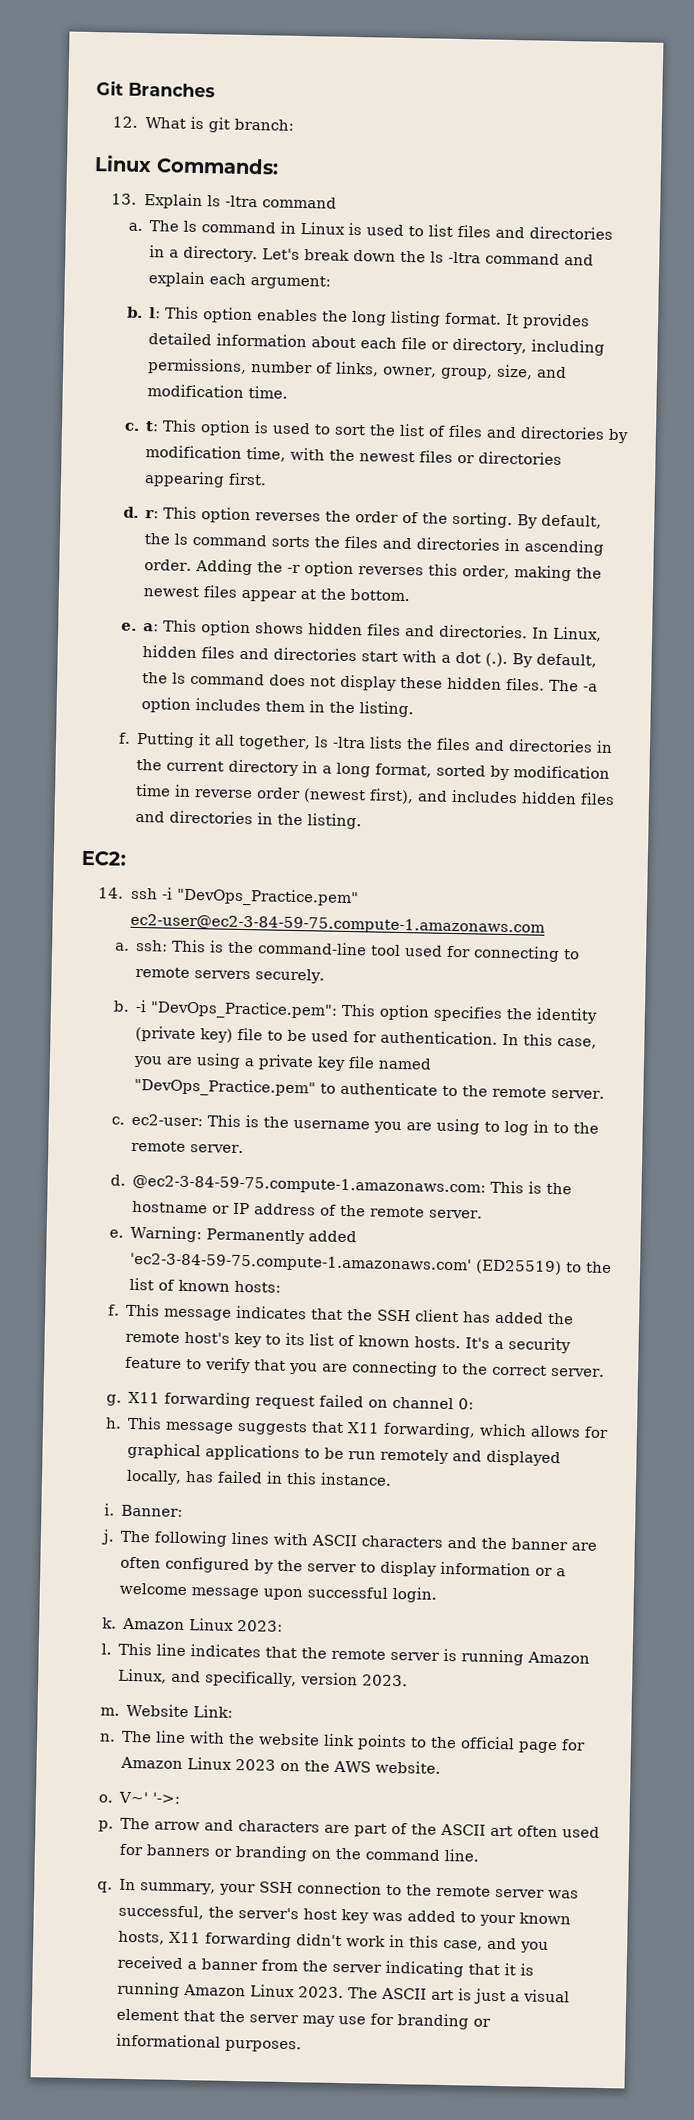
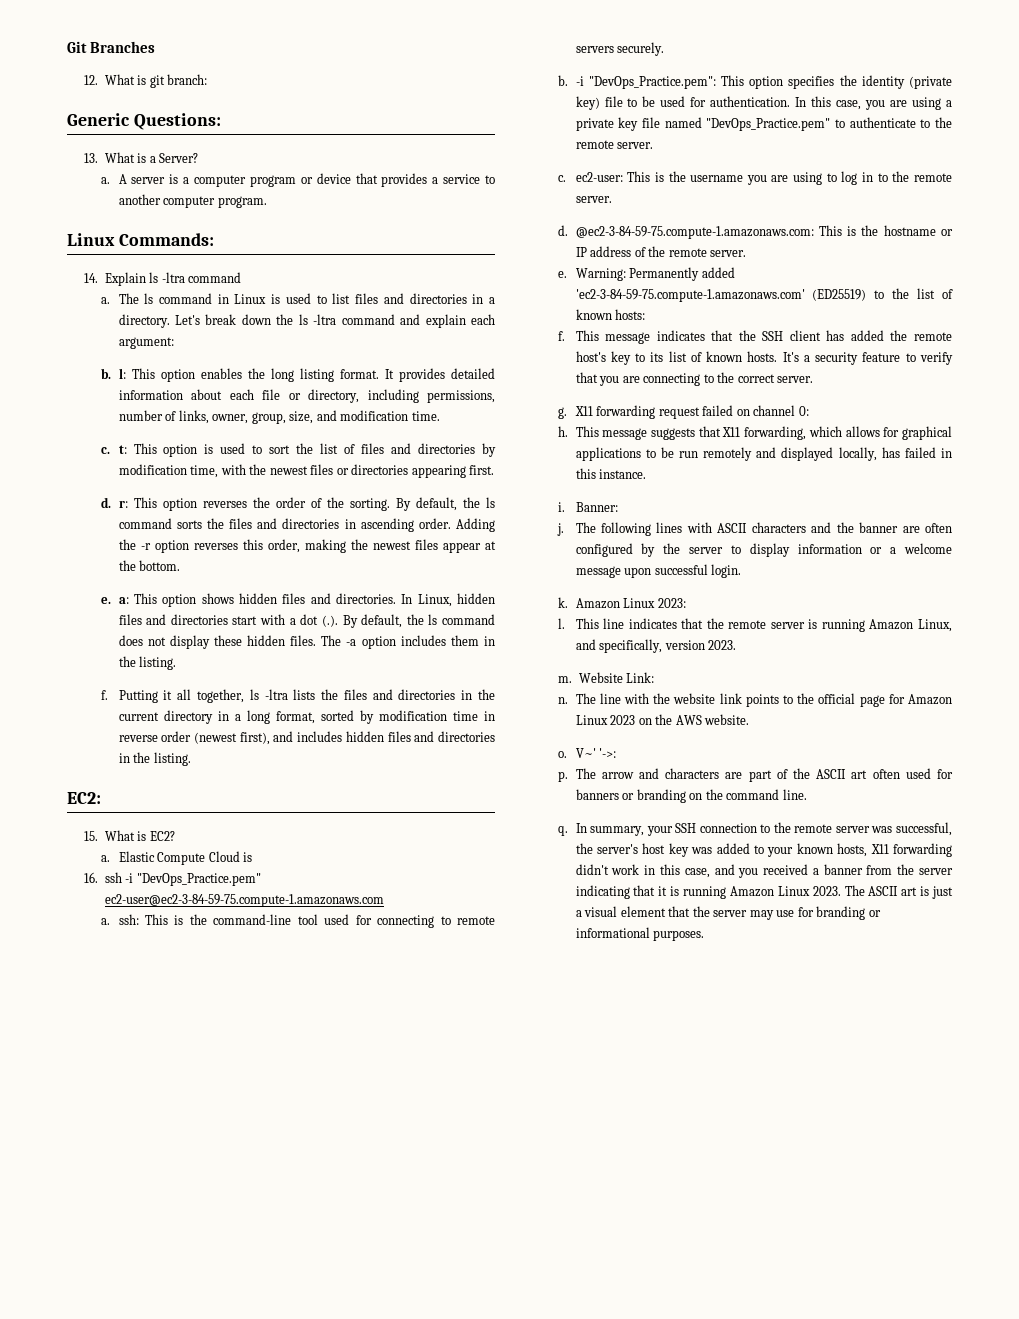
+ Generic Questions:
+ 13. What is a Server?
+ a. A server is a computer program or device that provides a service to another computer program.
- 13. Explain ls -ltra command
+ 14. Explain ls -ltra command
- 14. ssh -i "DevOps_Practice.pem" ec2-user@ec2-3-84-59-75.compute-1.amazonaws.com
+ 15. What is EC2?
+ a. Elastic Compute Cloud is
+ 16. ssh -i "DevOps_Practice.pem" ec2-user@ec2-3-84-59-75.compute-1.amazonaws.com

